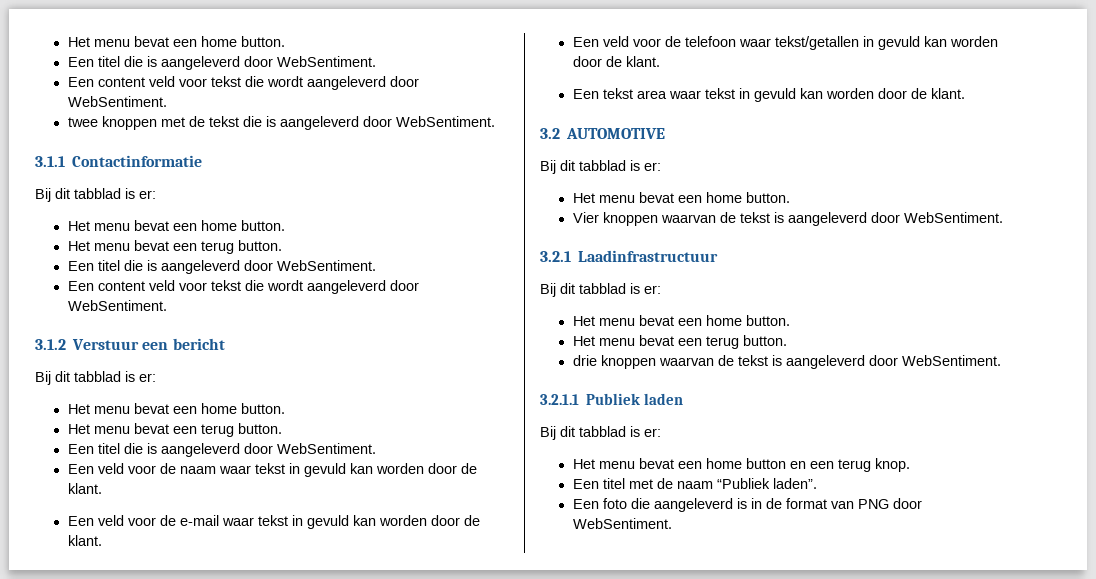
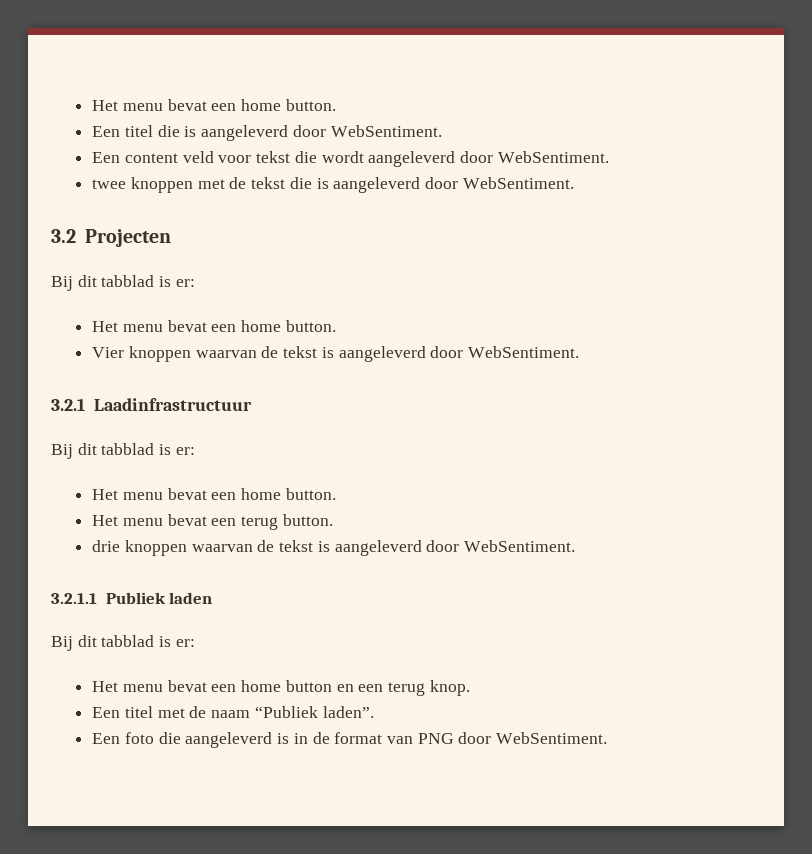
- 3.1.1 Contactinformatie
- Bij dit tabblad is er:
- Het menu bevat een home button.
- Het menu bevat een terug button.
- Een titel die is aangeleverd door WebSentiment.
- Een content veld voor tekst die wordt aangeleverd door WebSentiment.
- 3.1.2 Verstuur een bericht
- Bij dit tabblad is er:
- Het menu bevat een home button.
- Het menu bevat een terug button.
- Een titel die is aangeleverd door WebSentiment.
- Een veld voor de naam waar tekst in gevuld kan worden door de klant.
- Een veld voor de e-mail waar tekst in gevuld kan worden door de klant.
- Een veld voor de telefoon waar tekst/getallen in gevuld kan worden door de klant.
- Een tekst area waar tekst in gevuld kan worden door de klant.
- 3.2 AUTOMOTIVE
+ 3.2 Projecten

